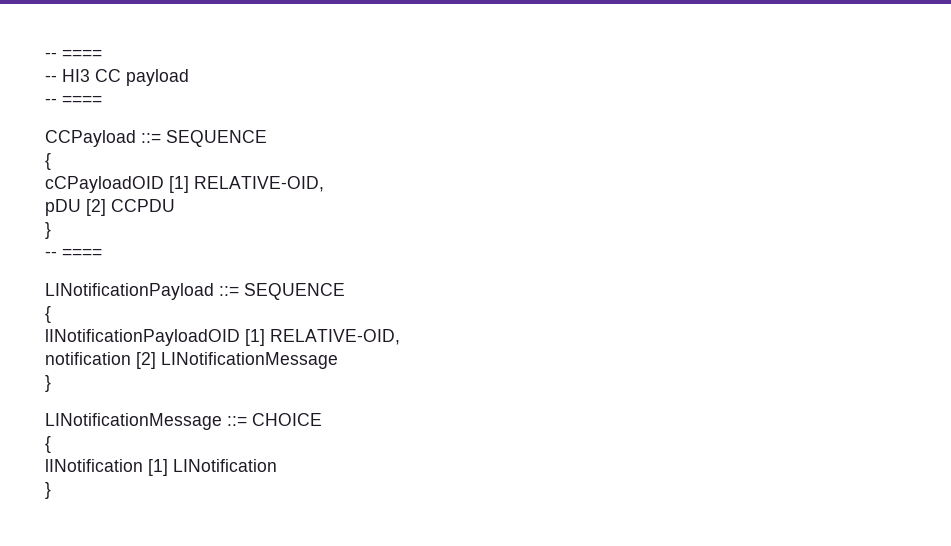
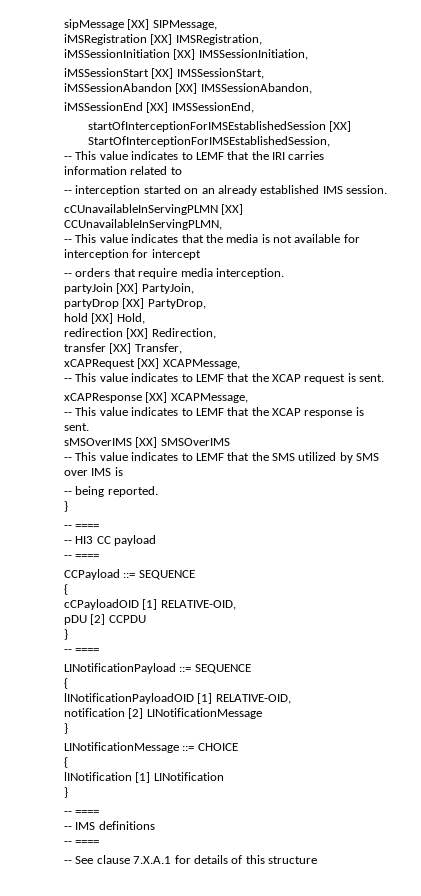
+ sipMessage [XX] SIPMessage,
+ iMSRegistration [XX] IMSRegistration,
+ iMSSessionInitiation [XX] IMSSessionInitiation,
+ iMSSessionStart [XX] IMSSessionStart,
+ iMSSessionAbandon [XX] IMSSessionAbandon,
+ iMSSessionEnd [XX] IMSSessionEnd,
+ startOfInterceptionForIMSEstablishedSession [XX] StartOfInterceptionForIMSEstablishedSession,
+ -- This value indicates to LEMF that the IRI carries information related to
+ -- interception started on an already established IMS session.
+ cCUnavailableInServingPLMN [XX] CCUnavailableInServingPLMN,
+ -- This value indicates that the media is not available for interception for intercept
+ -- orders that require media interception.
+ partyJoin [XX] PartyJoin,
+ partyDrop [XX] PartyDrop,
+ hold [XX] Hold,
+ redirection [XX] Redirection,
+ transfer [XX] Transfer,
+ xCAPRequest [XX] XCAPMessage,
+ -- This value indicates to LEMF that the XCAP request is sent.
+ xCAPResponse [XX] XCAPMessage,
+ -- This value indicates to LEMF that the XCAP response is sent.
+ sMSOverIMS [XX] SMSOverIMS
+ -- This value indicates to LEMF that the SMS utilized by SMS over IMS is
+ -- being reported.
+ }
  lINotification [1] LINotification
  }
+ -- ====
+ -- IMS definitions
+ -- ====
+ -- See clause 7.X.A.1 for details of this structure

